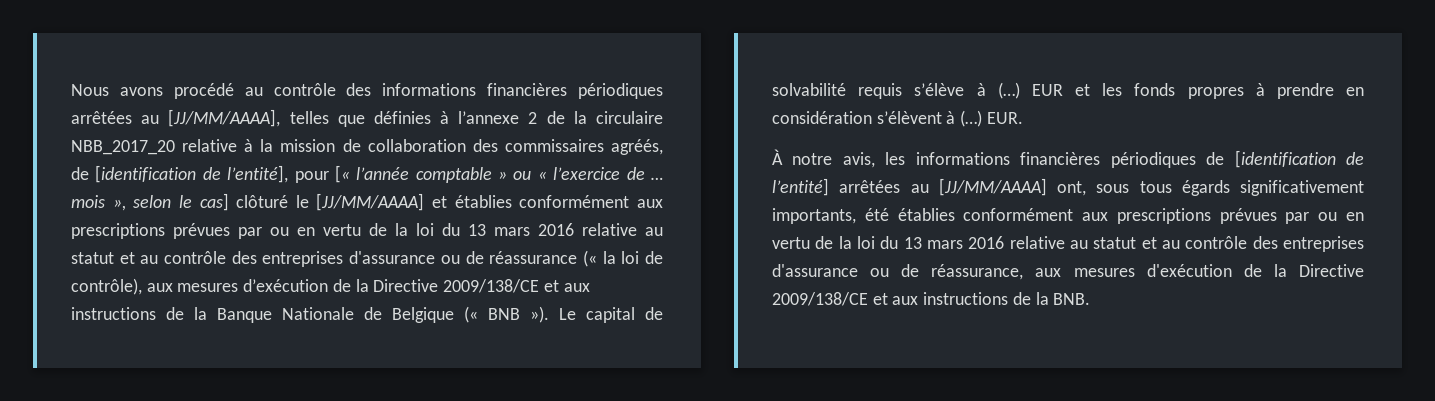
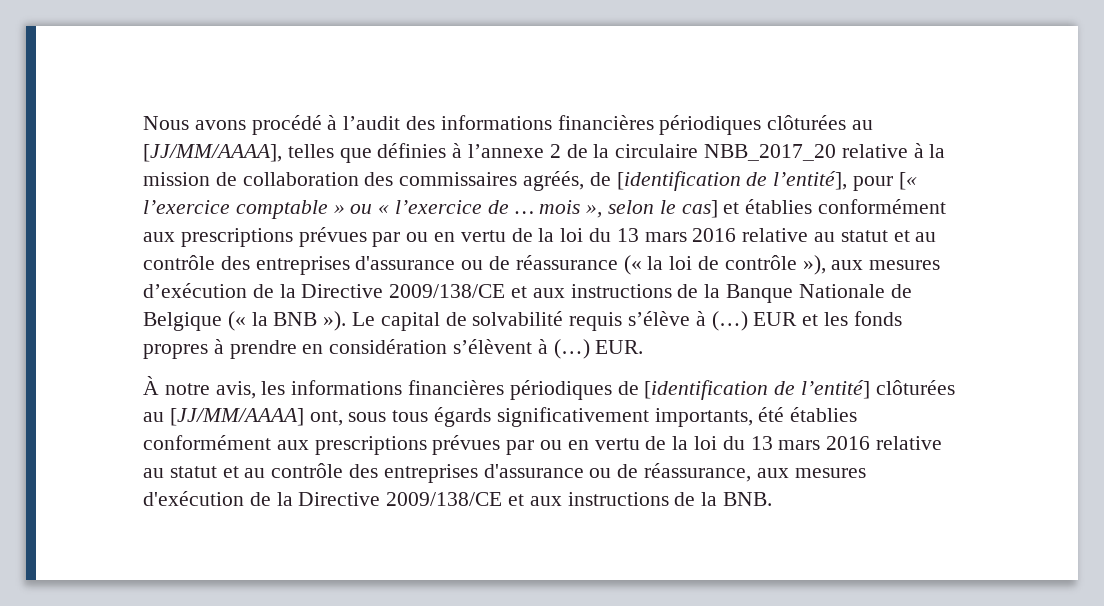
- Nous avons procédé au contrôle des informations financières périodiques arrêtées au [JJ/MM/AAAA], telles que définies à l’annexe 2 de la circulaire NBB_2017_20 relative à la mission de collaboration des commissaires agréés, de [identification de l’entité], pour [« l’année comptable » ou « l’exercice de … mois », selon le cas] clôturé le [JJ/MM/AAAA] et établies conformément aux prescriptions prévues par ou en vertu de la loi du 13 mars 2016 relative au statut et au contrôle des entreprises d'assurance ou de réassurance (« la loi de contrôle), aux mesures d’exécution de la Directive 2009/138/CE et aux instructions de la Banque Nationale de Belgique (« BNB »).
+ Nous avons procédé à l’audit des informations financières périodiques clôturées au [JJ/MM/AAAA], telles que définies à l’annexe 2 de la circulaire NBB_2017_20 relative à la mission de collaboration des commissaires agréés, de [identification de l’entité], pour [« l’exercice comptable » ou « l’exercice de … mois », selon le cas] et établies conformément aux prescriptions prévues par ou en vertu de la loi du 13 mars 2016 relative au statut et au contrôle des entreprises d'assurance ou de réassurance (« la loi de contrôle »), aux mesures d’exécution de la Directive 2009/138/CE et aux instructions de la Banque Nationale de Belgique (« la BNB »).
- À notre avis, les informations financières périodiques de [identification de l’entité] arrêtées au [JJ/MM/AAAA] ont, sous tous égards significativement importants, été établies conformément aux prescriptions prévues par ou en vertu de la loi du 13 mars 2016 relative au statut et au contrôle des entreprises d'assurance ou de réassurance, aux mesures d'exécution de la Directive 2009/138/CE et aux instructions de la BNB.
+ À notre avis, les informations financières périodiques de [identification de l’entité] clôturées au [JJ/MM/AAAA] ont, sous tous égards significativement importants, été établies conformément aux prescriptions prévues par ou en vertu de la loi du 13 mars 2016 relative au statut et au contrôle des entreprises d'assurance ou de réassurance, aux mesures d'exécution de la Directive 2009/138/CE et aux instructions de la BNB.

